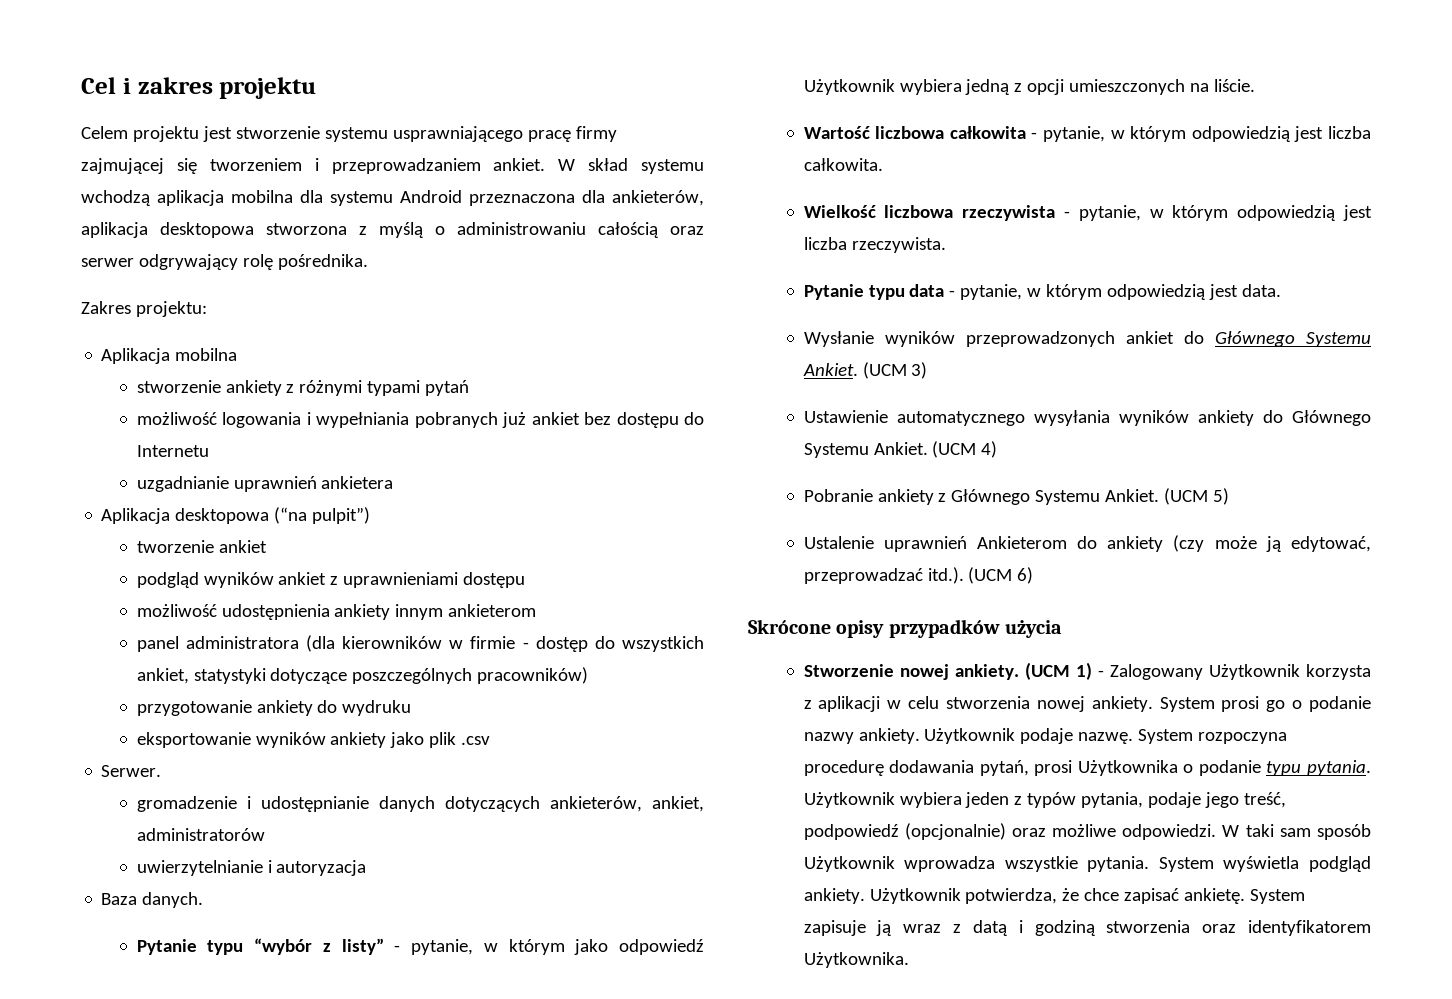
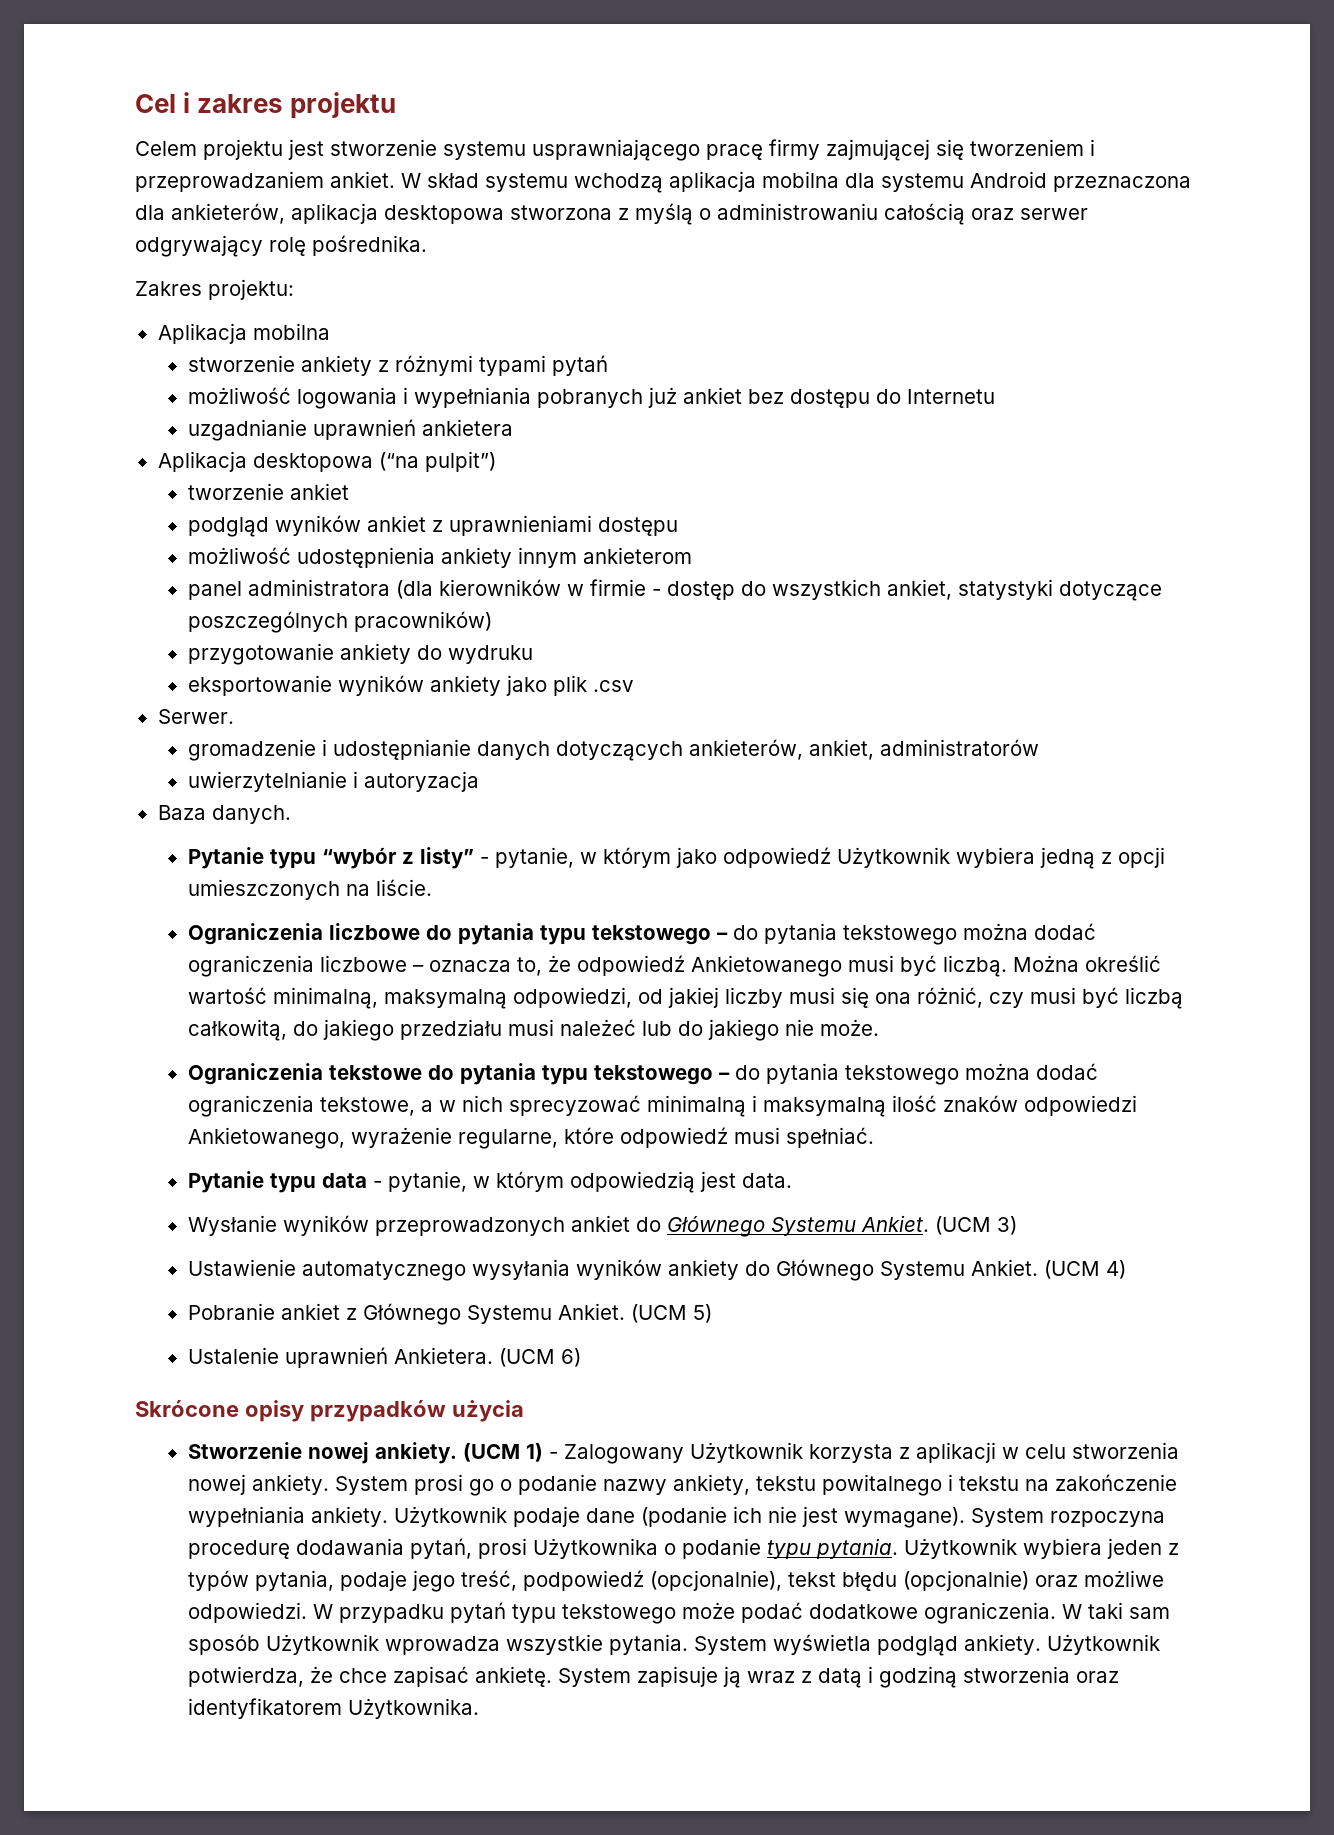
- Wartość liczbowa całkowita - pytanie, w którym odpowiedzią jest liczba całkowita.
- Wielkość liczbowa rzeczywista - pytanie, w którym odpowiedzią jest liczba rzeczywista.
+ Ograniczenia liczbowe do pytania typu tekstowego – do pytania tekstowego można dodać ograniczenia liczbowe – oznacza to, że odpowiedź Ankietowanego musi być liczbą. Można określić wartość minimalną, maksymalną odpowiedzi, od jakiej liczby musi się ona różnić, czy musi być liczbą całkowitą, do jakiego przedziału musi należeć lub do jakiego nie może.
+ Ograniczenia tekstowe do pytania typu tekstowego – do pytania tekstowego można dodać ograniczenia tekstowe, a w nich sprecyzować minimalną i maksymalną ilość znaków odpowiedzi Ankietowanego, wyrażenie regularne, które odpowiedź musi spełniać.
- Pobranie ankiety z Głównego Systemu Ankiet.
+ Pobranie ankiet z Głównego Systemu Ankiet.
- Ustalenie uprawnień Ankieterom do ankiety (czy może ją edytować, przeprowadzać itd.). (UCM 6)
+ Ustalenie uprawnień Ankietera. (UCM 6)
- System prosi go o podanie nazwy ankiety. Użytkownik podaje nazwę.
+ System prosi go o podanie nazwy ankiety, tekstu powitalnego i tekstu na zakończenie wypełniania ankiety. Użytkownik podaje dane (podanie ich nie jest wymagane).
- Użytkownik wybiera jeden z typów pytania, podaje jego treść, podpowiedź (opcjonalnie) oraz możliwe odpowiedzi.
+ Użytkownik wybiera jeden z typów pytania, podaje jego treść, podpowiedź (opcjonalnie), tekst błędu (opcjonalnie) oraz możliwe odpowiedzi.
- W taki sam sposób Użytkownik wprowadza wszystkie pytania.
+ W przypadku pytań typu tekstowego może podać dodatkowe ograniczenia. W taki sam sposób Użytkownik wprowadza wszystkie pytania.

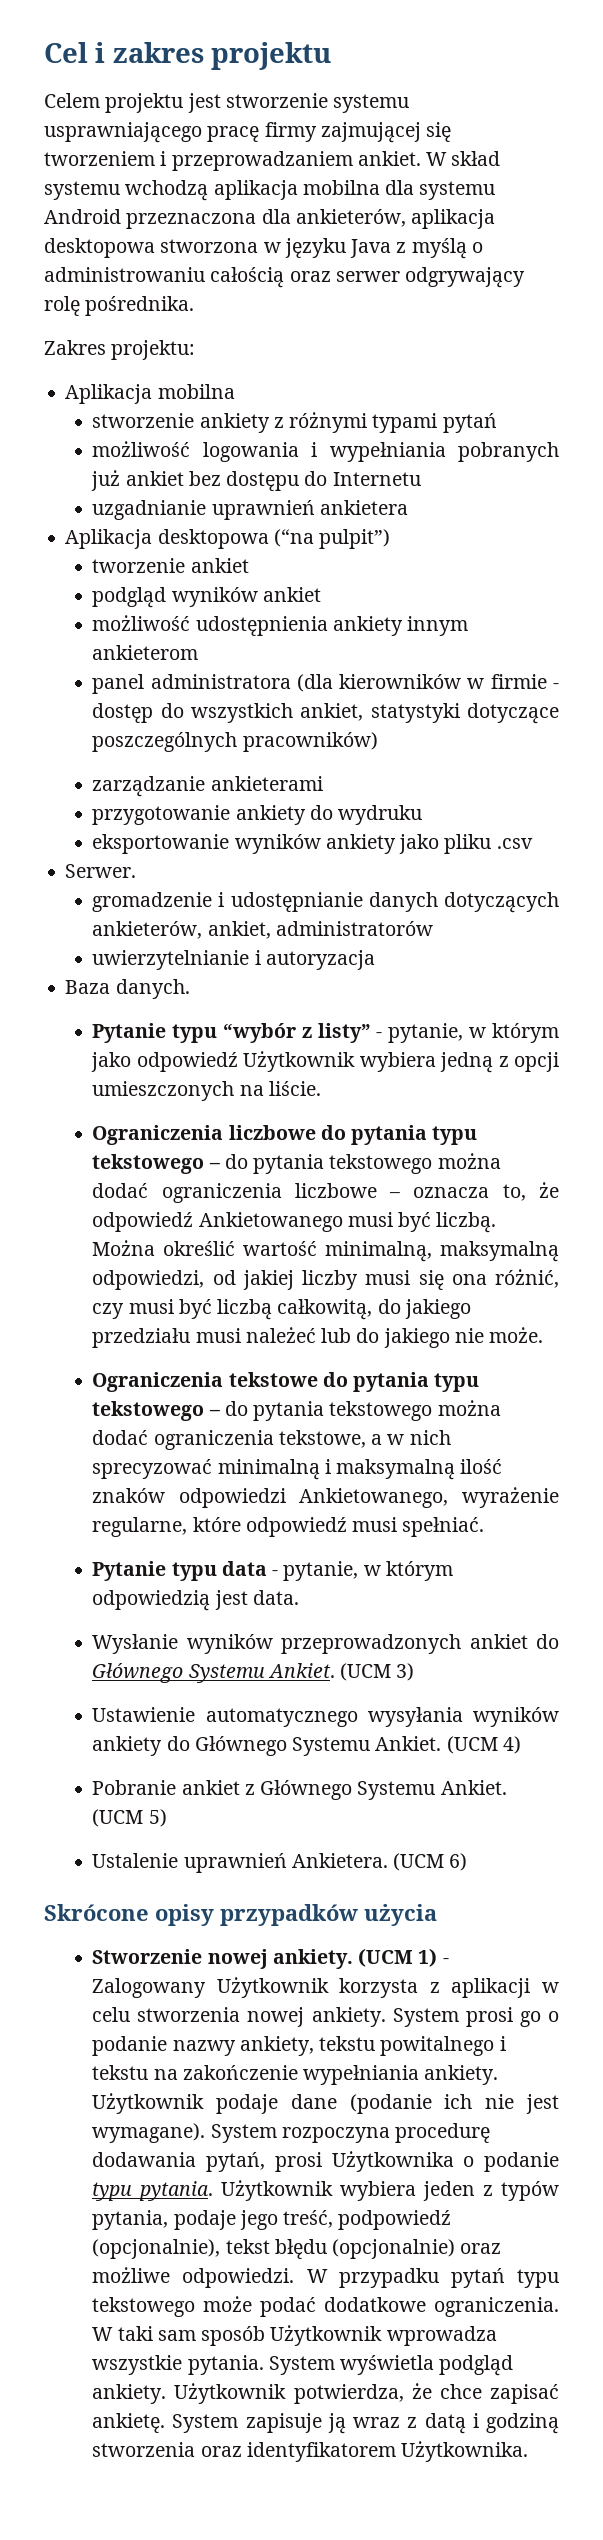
- W skład systemu wchodzą aplikacja mobilna dla systemu Android przeznaczona dla ankieterów, aplikacja desktopowa stworzona z myślą o administrowaniu całością oraz serwer odgrywający rolę pośrednika.
+ W skład systemu wchodzą aplikacja mobilna dla systemu Android przeznaczona dla ankieterów, aplikacja desktopowa stworzona w języku Java z myślą o administrowaniu całością oraz serwer odgrywający rolę pośrednika.
- podgląd wyników ankiet z uprawnieniami dostępu
+ podgląd wyników ankiet
+ zarządzanie ankieterami
- eksportowanie wyników ankiety jako plik .csv
+ eksportowanie wyników ankiety jako pliku .csv

